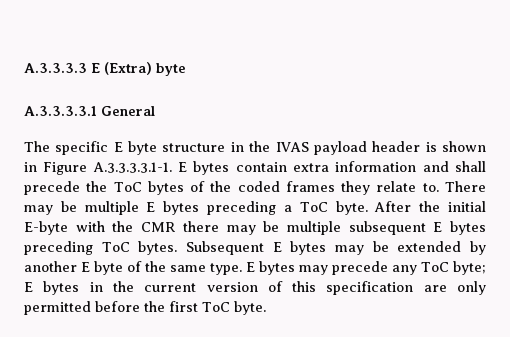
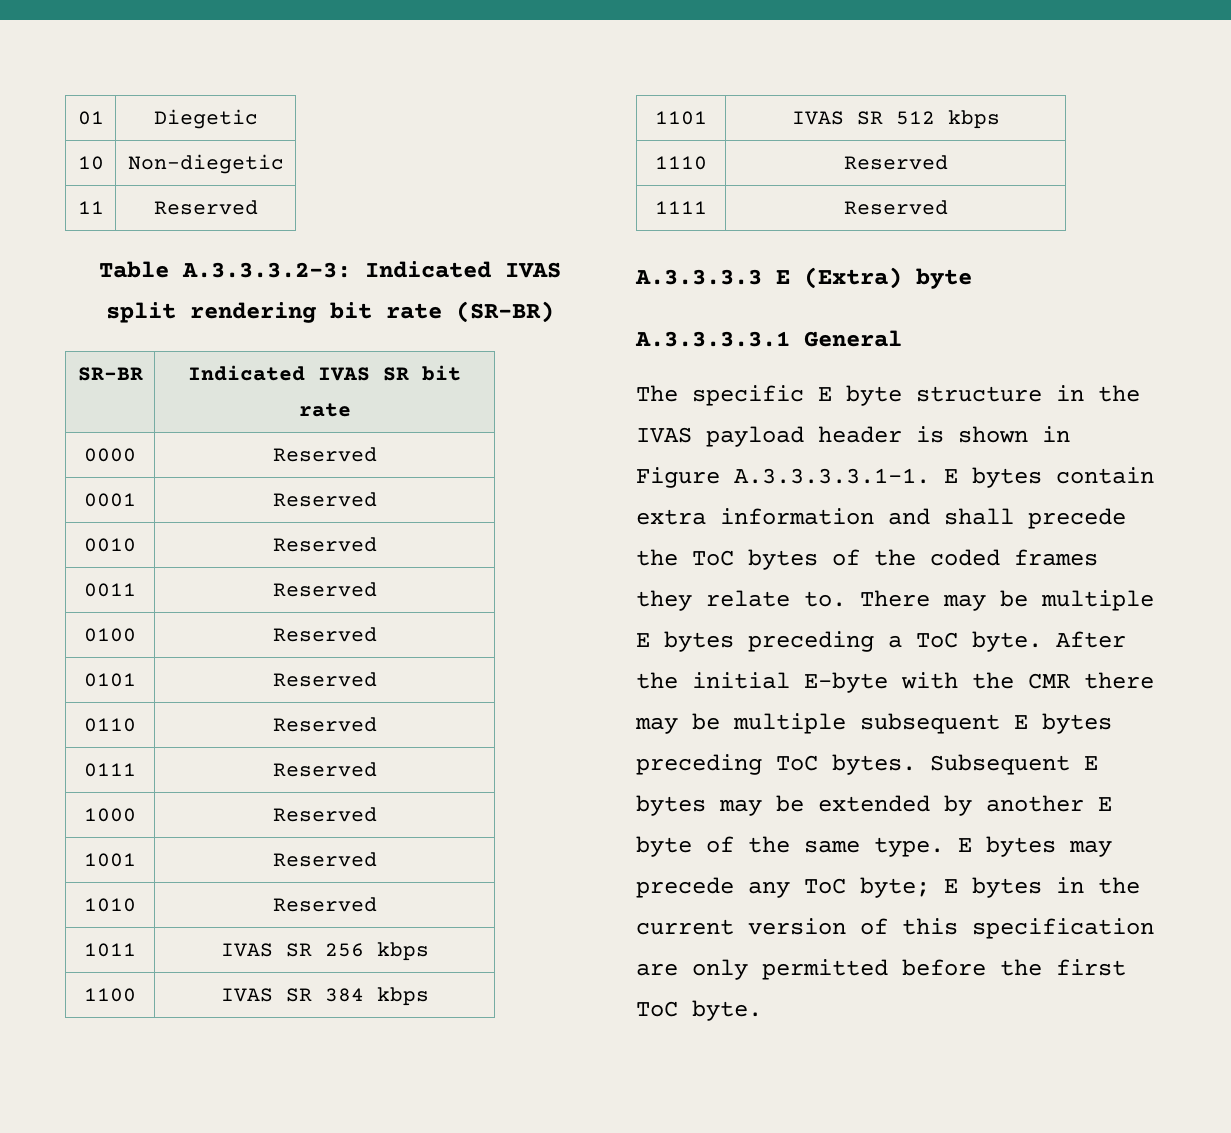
+ 01 | Diegetic
+ 10 | Non-diegetic
+ 11 | Reserved
+ Table A.3.3.3.2-3: Indicated IVAS split rendering bit rate (SR-BR)
+ SR-BR | Indicated IVAS SR bit rate
+ 0000 | Reserved
+ 0001 | Reserved
+ 0010 | Reserved
+ 0011 | Reserved
+ 0100 | Reserved
+ 0101 | Reserved
+ 0110 | Reserved
+ 0111 | Reserved
+ 1000 | Reserved
+ 1001 | Reserved
+ 1010 | Reserved
+ 1011 | IVAS SR 256 kbps
+ 1100 | IVAS SR 384 kbps
+ 1101 | IVAS SR 512 kbps
+ 1110 | Reserved
+ 1111 | Reserved

